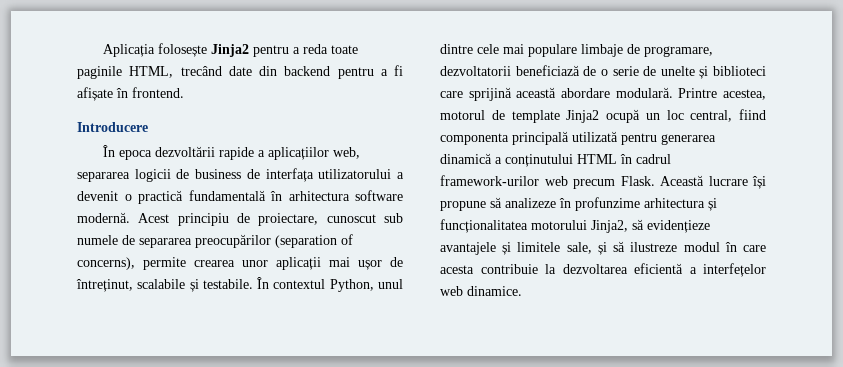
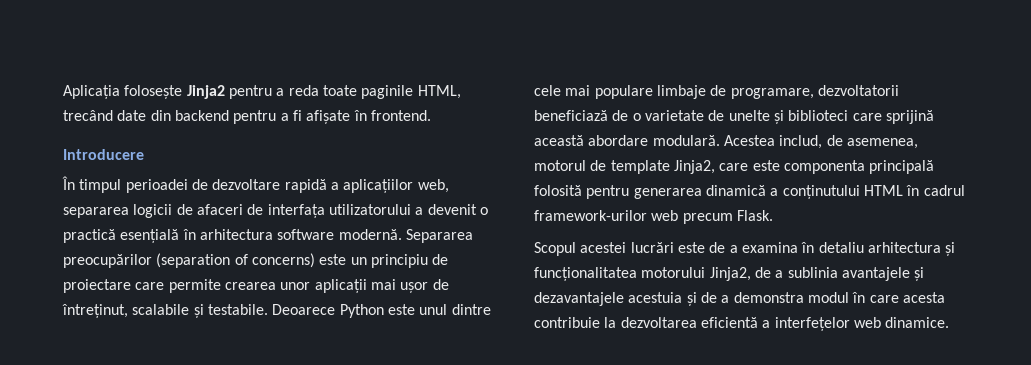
- În epoca dezvoltării rapide a aplicațiilor web, separarea logicii de business de interfața utilizatorului a devenit o practică fundamentală în arhitectura software modernă.
+ În timpul perioadei de dezvoltare rapidă a aplicațiilor web, separarea logicii de afaceri de interfața utilizatorului a devenit o practică esențială în arhitectura software modernă.
- Acest principiu de proiectare, cunoscut sub numele de separarea preocupărilor (separation of concerns), permite crearea unor aplicații mai ușor de întreținut, scalabile și testabile.
+ Separarea preocupărilor (separation of concerns) este un principiu de proiectare care permite crearea unor aplicații mai ușor de întreținut, scalabile și testabile.
- În contextul Python, unul dintre cele mai populare limbaje de programare, dezvoltatorii beneficiază de o serie de unelte și biblioteci care sprijină această abordare modulară.
+ Deoarece Python este unul dintre cele mai populare limbaje de programare, dezvoltatorii beneficiază de o varietate de unelte și biblioteci care sprijină această abordare modulară.
- Printre acestea, motorul de template Jinja2 ocupă un loc central, fiind componenta principală utilizată pentru generarea dinamică a conținutului HTML în cadrul framework-urilor web precum Flask. Această lucrare își propune să analizeze în profunzime arhitectura și funcționalitatea motorului Jinja2, să evidențieze avantajele și limitele sale, și să ilustreze modul în care acesta contribuie la dezvoltarea eficientă a interfețelor web dinamice.
+ Acestea includ, de asemenea, motorul de template Jinja2, care este componenta principală folosită pentru generarea dinamică a conținutului HTML în cadrul framework-urilor web precum Flask.
+ Scopul acestei lucrări este de a examina în detaliu arhitectura și funcționalitatea motorului Jinja2, de a sublinia avantajele și dezavantajele acestuia și de a demonstra modul în care acesta contribuie la dezvoltarea eficientă a interfețelor web dinamice.

